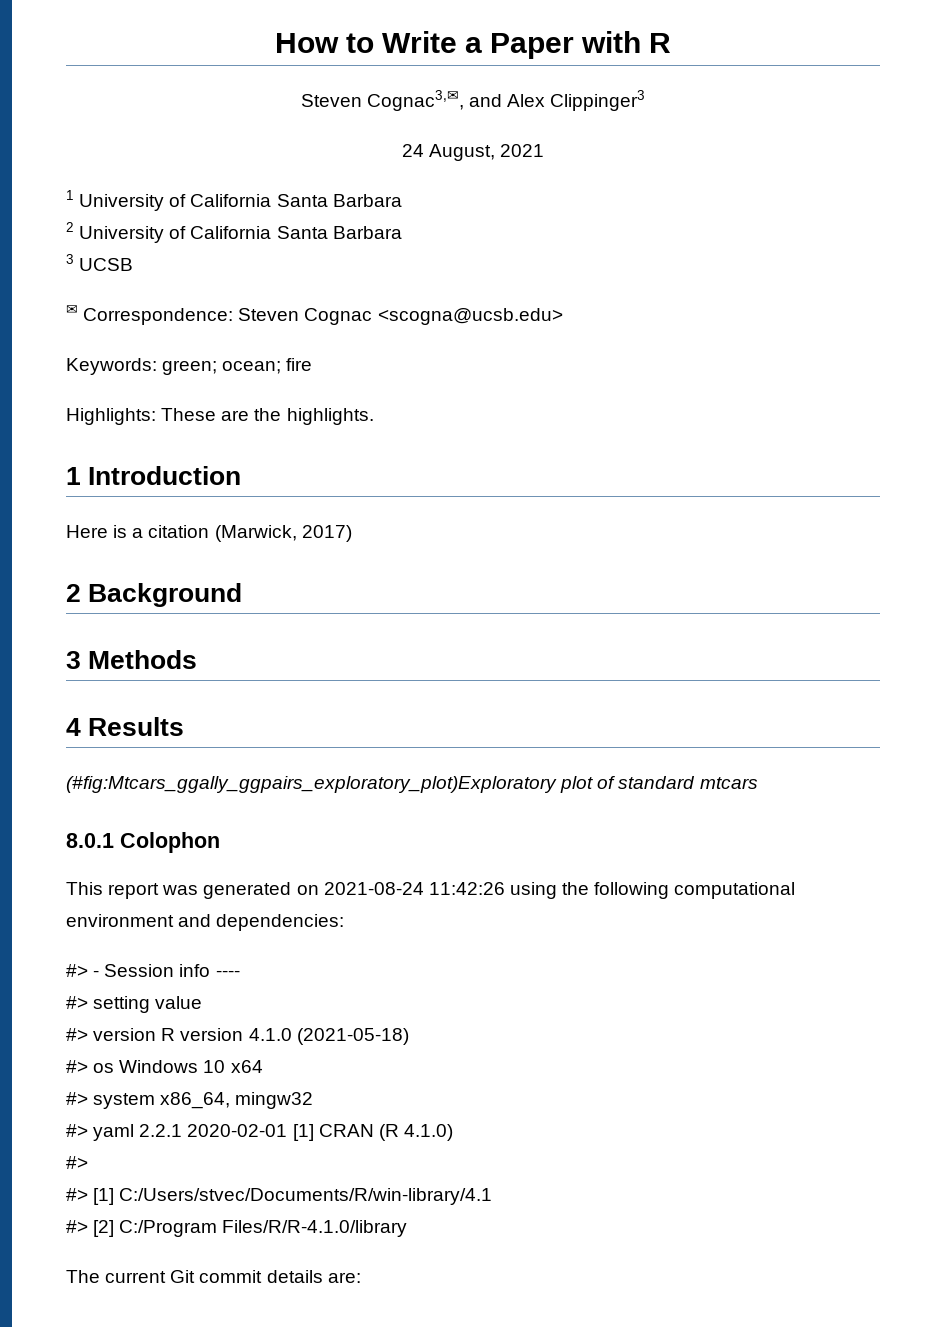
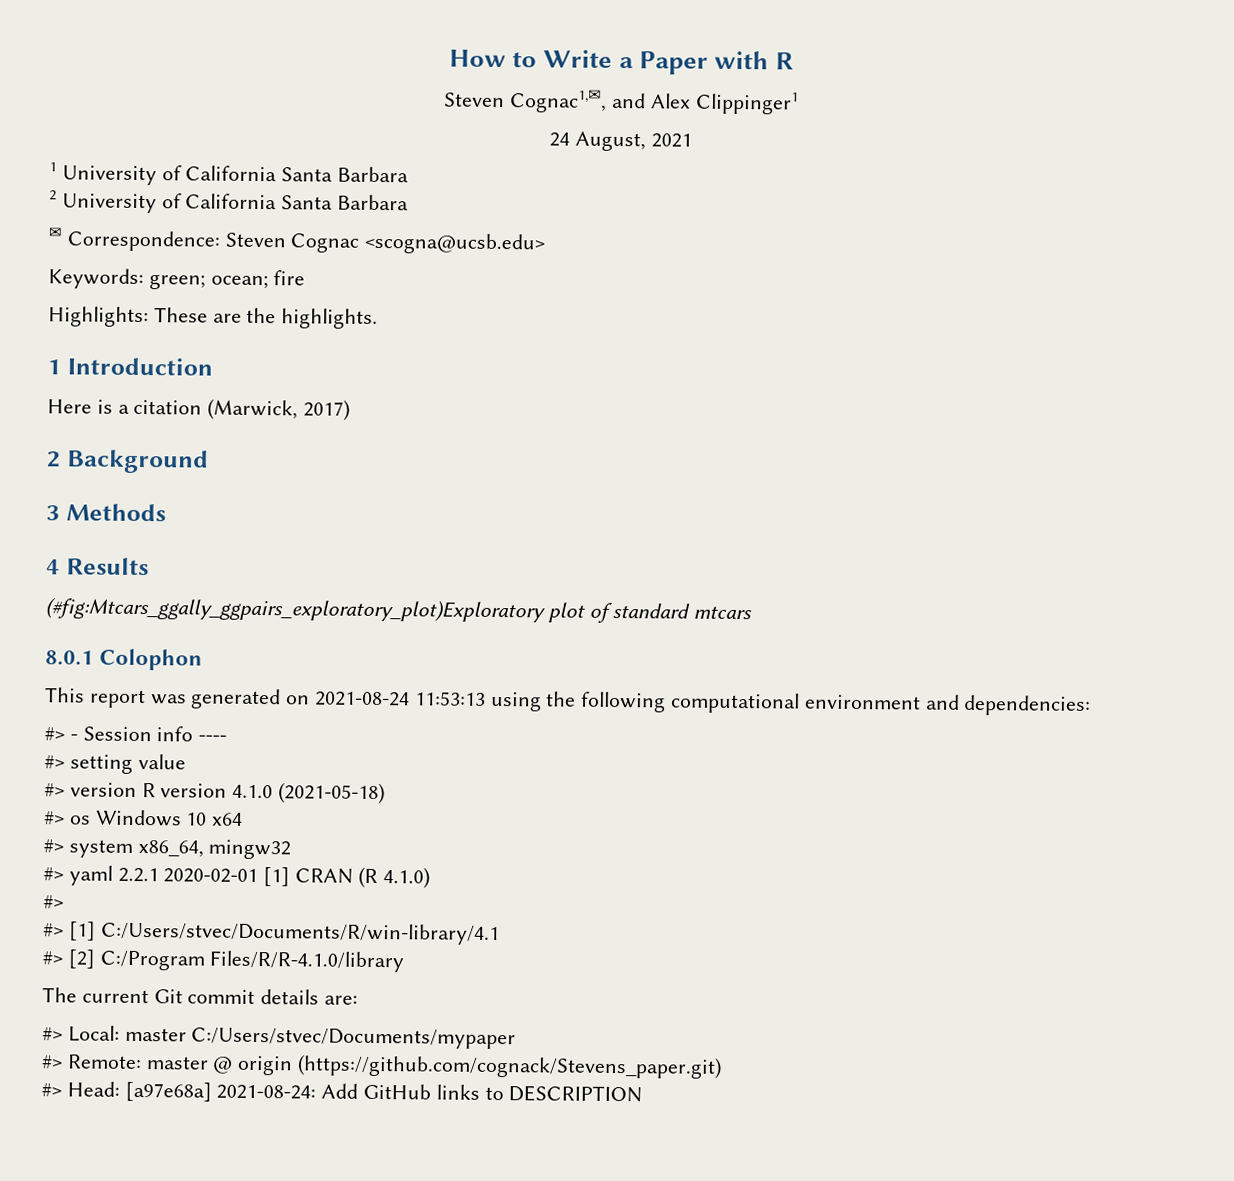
- Steven Cognac3,✉, and Alex Clippinger3
+ Steven Cognac1,✉, and Alex Clippinger1
- 3 UCSB
- This report was generated on 2021-08-24 11:42:26 using the following computational environment and dependencies:
+ This report was generated on 2021-08-24 11:53:13 using the following computational environment and dependencies:
+ #> Local: master C:/Users/stvec/Documents/mypaper
+ #> Remote: master @ origin (https://github.com/cognack/Stevens_paper.git)
+ #> Head: [a97e68a] 2021-08-24: Add GitHub links to DESCRIPTION

